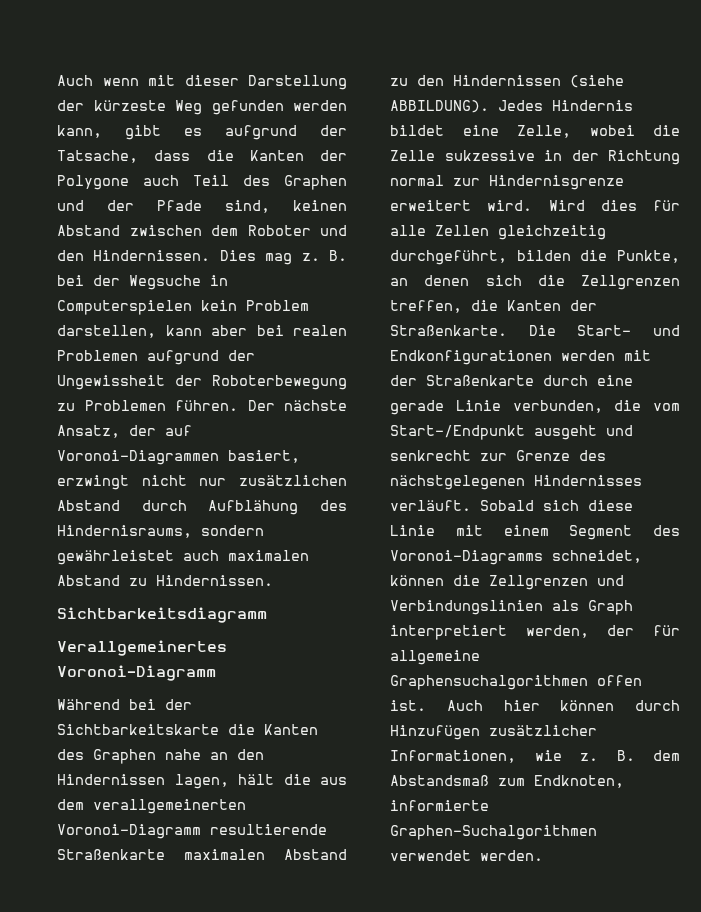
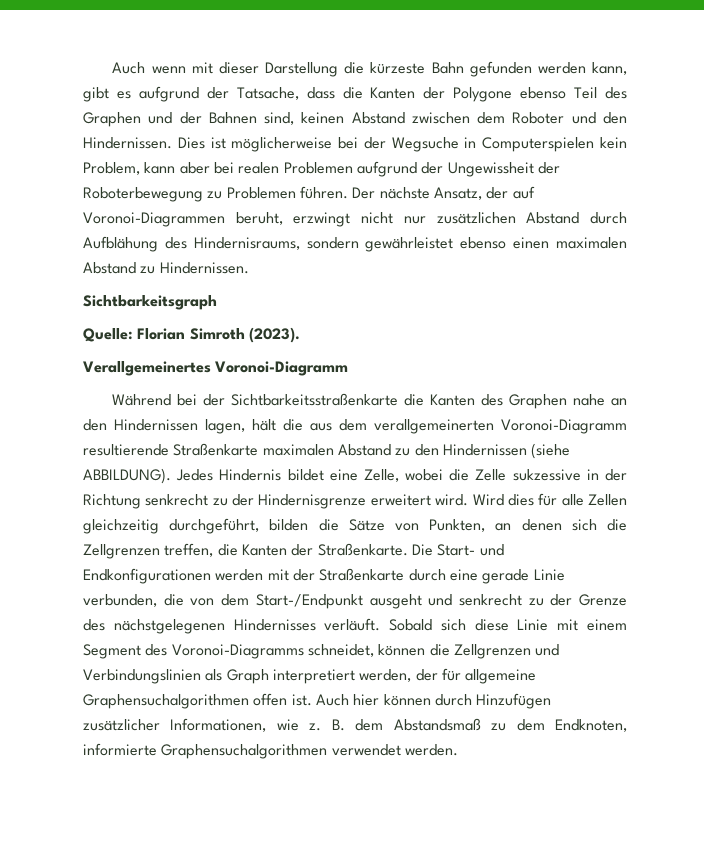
- Auch wenn mit dieser Darstellung der kürzeste Weg gefunden werden kann, gibt es aufgrund der Tatsache, dass die Kanten der Polygone auch Teil des Graphen und der Pfade sind, keinen Abstand zwischen dem Roboter und den Hindernissen.
+ Auch wenn mit dieser Darstellung die kürzeste Bahn gefunden werden kann, gibt es aufgrund der Tatsache, dass die Kanten der Polygone ebenso Teil des Graphen und der Bahnen sind, keinen Abstand zwischen dem Roboter und den Hindernissen.
- Dies mag z. B. bei der Wegsuche in Computerspielen kein Problem darstellen, kann aber bei realen Problemen aufgrund der Ungewissheit der Roboterbewegung zu Problemen führen.
+ Dies ist möglicherweise bei der Wegsuche in Computerspielen kein Problem, kann aber bei realen Problemen aufgrund der Ungewissheit der Roboterbewegung zu Problemen führen.
- Der nächste Ansatz, der auf Voronoi-Diagrammen basiert, erzwingt nicht nur zusätzlichen Abstand durch Aufblähung des Hindernisraums, sondern gewährleistet auch maximalen Abstand zu Hindernissen.
+ Der nächste Ansatz, der auf Voronoi-Diagrammen beruht, erzwingt nicht nur zusätzlichen Abstand durch Aufblähung des Hindernisraums, sondern gewährleistet ebenso einen maximalen Abstand zu Hindernissen.
- Sichtbarkeitsdiagramm
+ Sichtbarkeitsgraph
+ Quelle: Florian Simroth (2023).
- Während bei der Sichtbarkeitskarte die Kanten des Graphen nahe an den Hindernissen lagen, hält die aus dem verallgemeinerten Voronoi-Diagramm resultierende Straßenkarte maximalen Abstand zu den Hindernissen (siehe ABBILDUNG).
+ Während bei der Sichtbarkeitsstraßenkarte die Kanten des Graphen nahe an den Hindernissen lagen, hält die aus dem verallgemeinerten Voronoi-Diagramm resultierende Straßenkarte maximalen Abstand zu den Hindernissen (siehe ABBILDUNG).
- Jedes Hindernis bildet eine Zelle, wobei die Zelle sukzessive in der Richtung normal zur Hindernisgrenze erweitert wird.
+ Jedes Hindernis bildet eine Zelle, wobei die Zelle sukzessive in der Richtung senkrecht zu der Hindernisgrenze erweitert wird.
- Wird dies für alle Zellen gleichzeitig durchgeführt, bilden die Punkte, an denen sich die Zellgrenzen treffen, die Kanten der Straßenkarte.
+ Wird dies für alle Zellen gleichzeitig durchgeführt, bilden die Sätze von Punkten, an denen sich die Zellgrenzen treffen, die Kanten der Straßenkarte.
- Die Start- und Endkonfigurationen werden mit der Straßenkarte durch eine gerade Linie verbunden, die vom Start-/Endpunkt ausgeht und senkrecht zur Grenze des nächstgelegenen Hindernisses verläuft.
+ Die Start- und Endkonfigurationen werden mit der Straßenkarte durch eine gerade Linie verbunden, die von dem Start-/Endpunkt ausgeht und senkrecht zu der Grenze des nächstgelegenen Hindernisses verläuft.
- B. dem Abstandsmaß zum Endknoten, informierte Graphen-Suchalgorithmen verwendet werden.
+ B. dem Abstandsmaß zu dem Endknoten, informierte Graphensuchalgorithmen verwendet werden.

